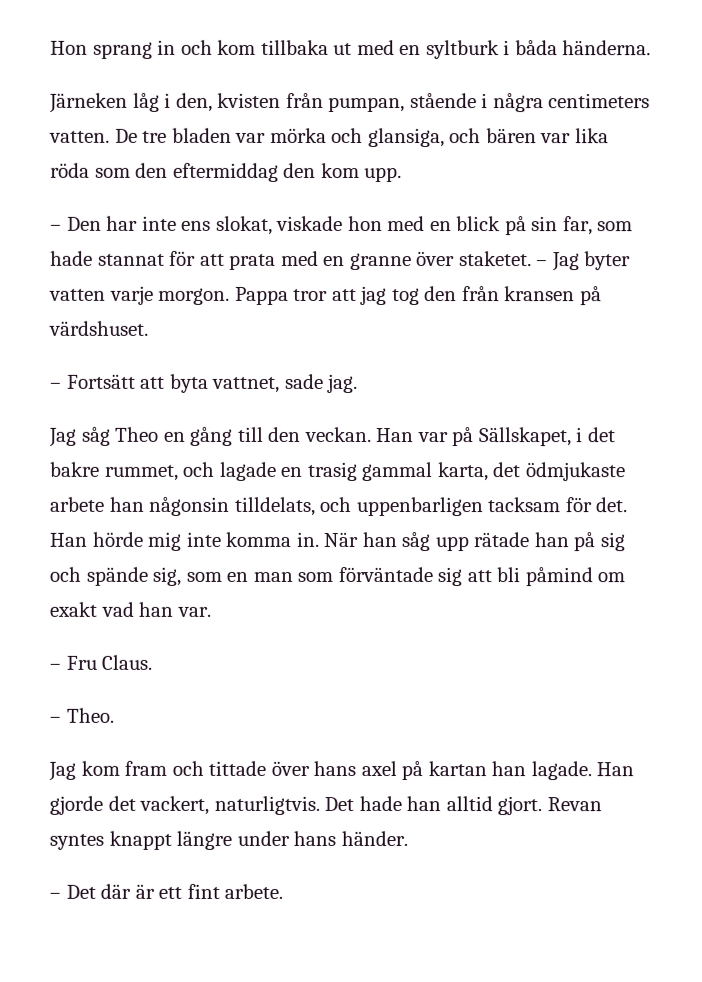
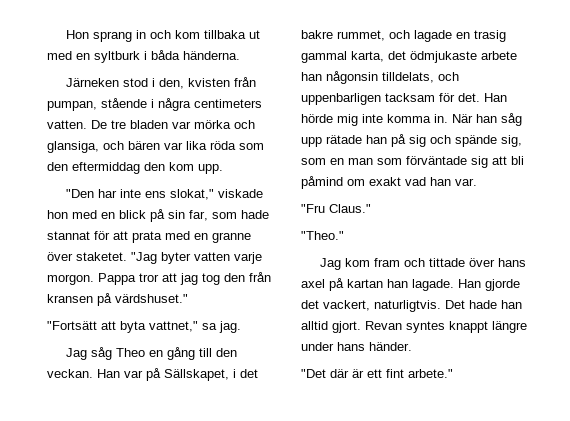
- Järneken låg i den, kvisten från pumpan, stående i några centimeters vatten.
+ Järneken stod i den, kvisten från pumpan, stående i några centimeters vatten.
- – Den har inte ens slokat, viskade hon med en blick på sin far, som hade stannat för att prata med en granne över staketet.
+ "Den har inte ens slokat," viskade hon med en blick på sin far, som hade stannat för att prata med en granne över staketet.
- – Jag byter vatten varje morgon.
+ "Jag byter vatten varje morgon.
- Pappa tror att jag tog den från kransen på värdshuset.
- – Fortsätt att byta vattnet, sade jag.
+ Pappa tror att jag tog den från kransen på värdshuset."
+ "Fortsätt att byta vattnet," sa jag.
- – Fru Claus.
- – Theo.
+ "Fru Claus."
+ "Theo."
- – Det där är ett fint arbete.
+ "Det där är ett fint arbete."

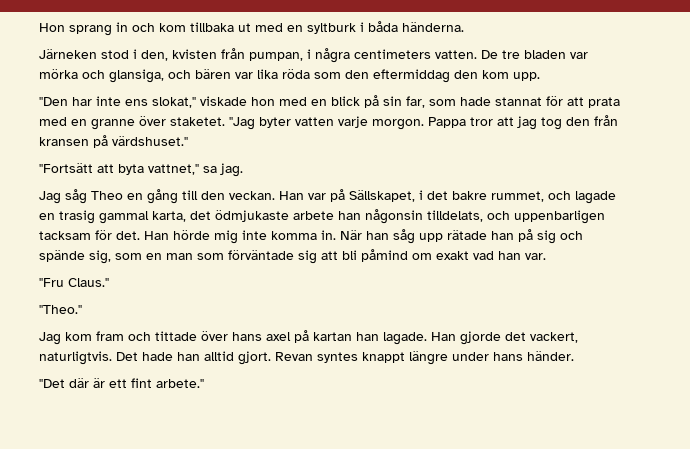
- Järneken stod i den, kvisten från pumpan, stående i några centimeters vatten.
+ Järneken stod i den, kvisten från pumpan, i några centimeters vatten.

